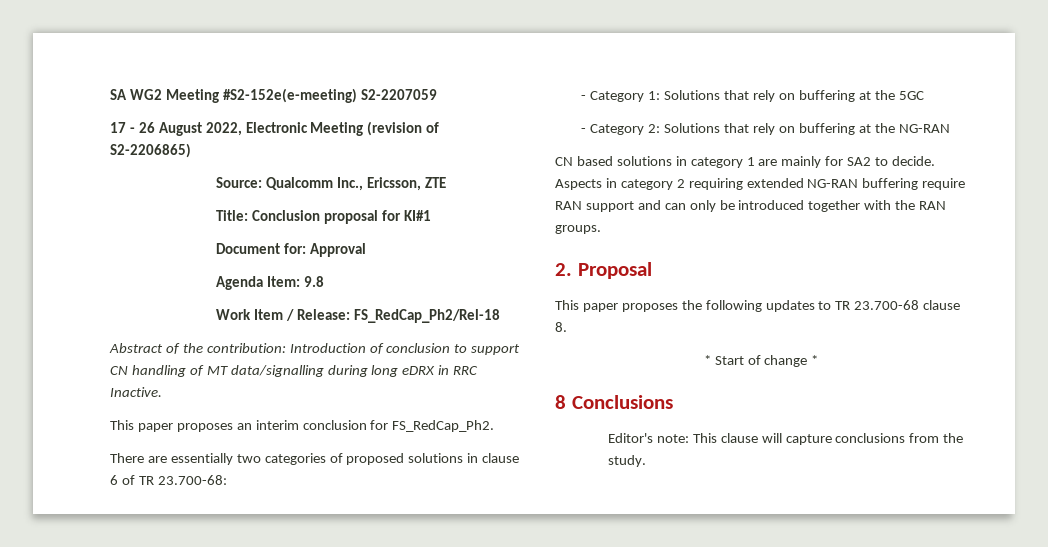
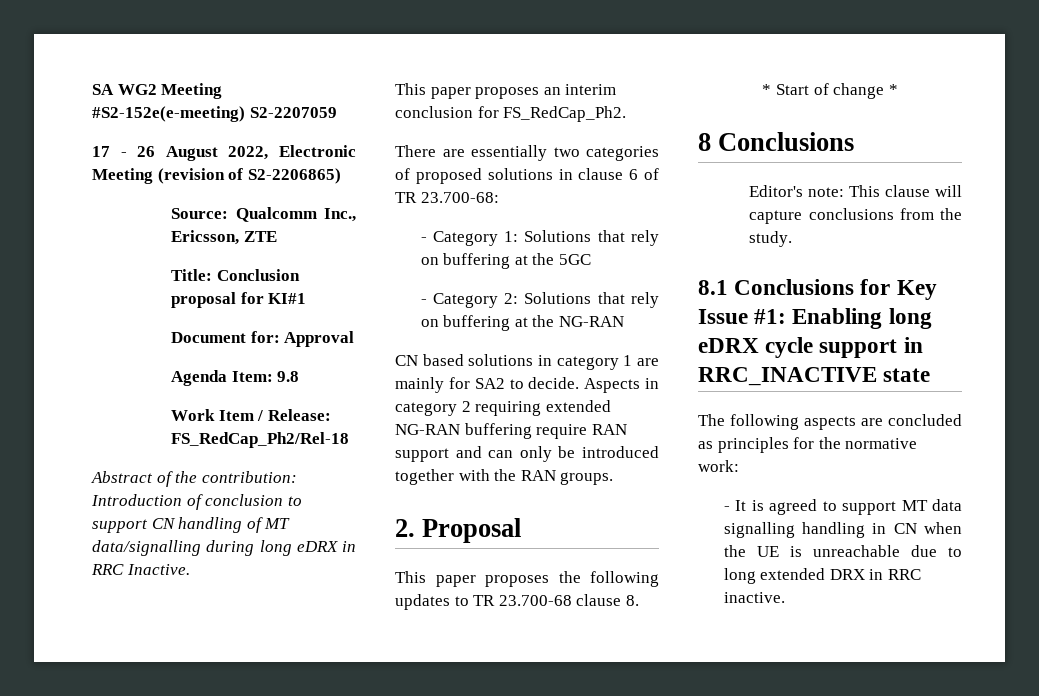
+ 8.1 Conclusions for Key Issue #1: Enabling long eDRX cycle support in RRC_INACTIVE state
+ The following aspects are concluded as principles for the normative work:
+ - It is agreed to support MT data signalling handling in CN when the UE is unreachable due to long extended DRX in RRC inactive.

